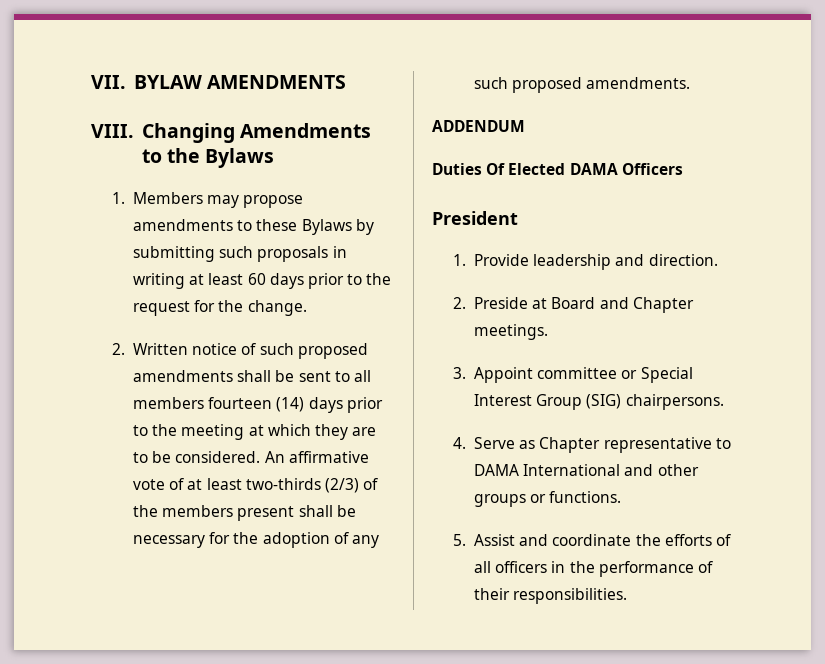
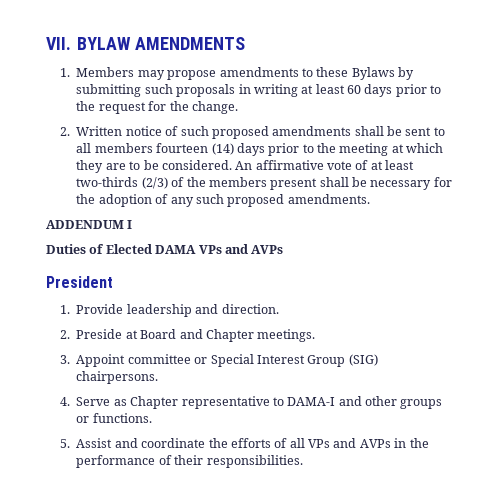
- VIII. Changing Amendments to the Bylaws
- ADDENDUM
+ ADDENDUM I
- Duties Of Elected DAMA Officers
+ Duties of Elected DAMA VPs and AVPs
- 4. Serve as Chapter representative to DAMA International and other groups or functions.
+ 4. Serve as Chapter representative to DAMA-I and other groups or functions.
- 5. Assist and coordinate the efforts of all officers in the performance of their responsibilities.
+ 5. Assist and coordinate the efforts of all VPs and AVPs in the performance of their responsibilities.

